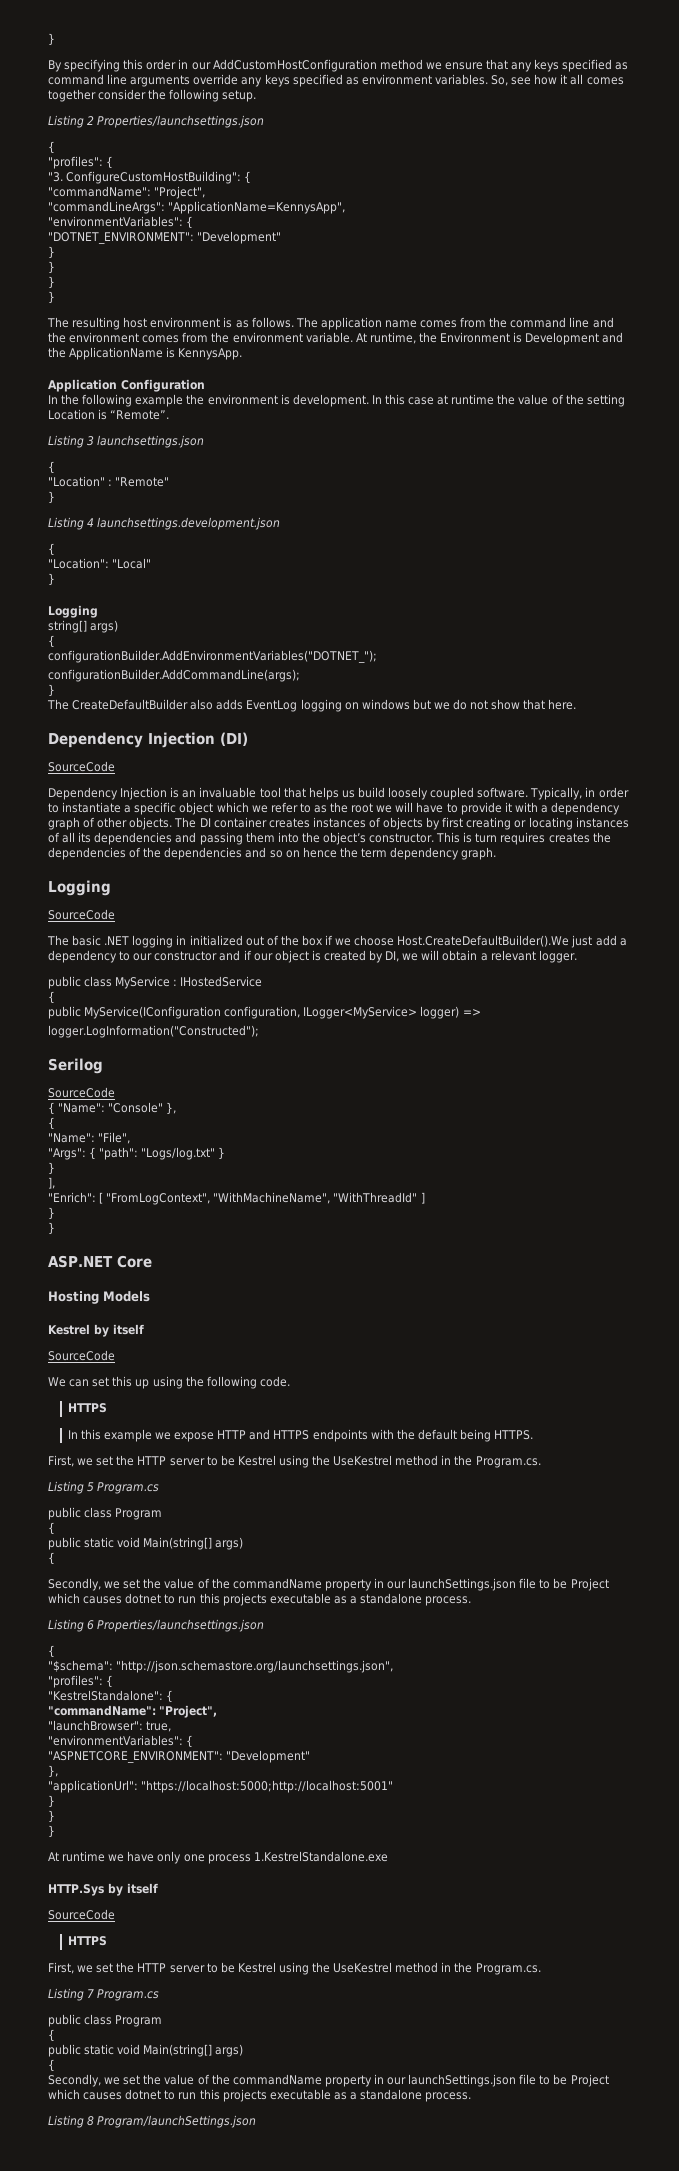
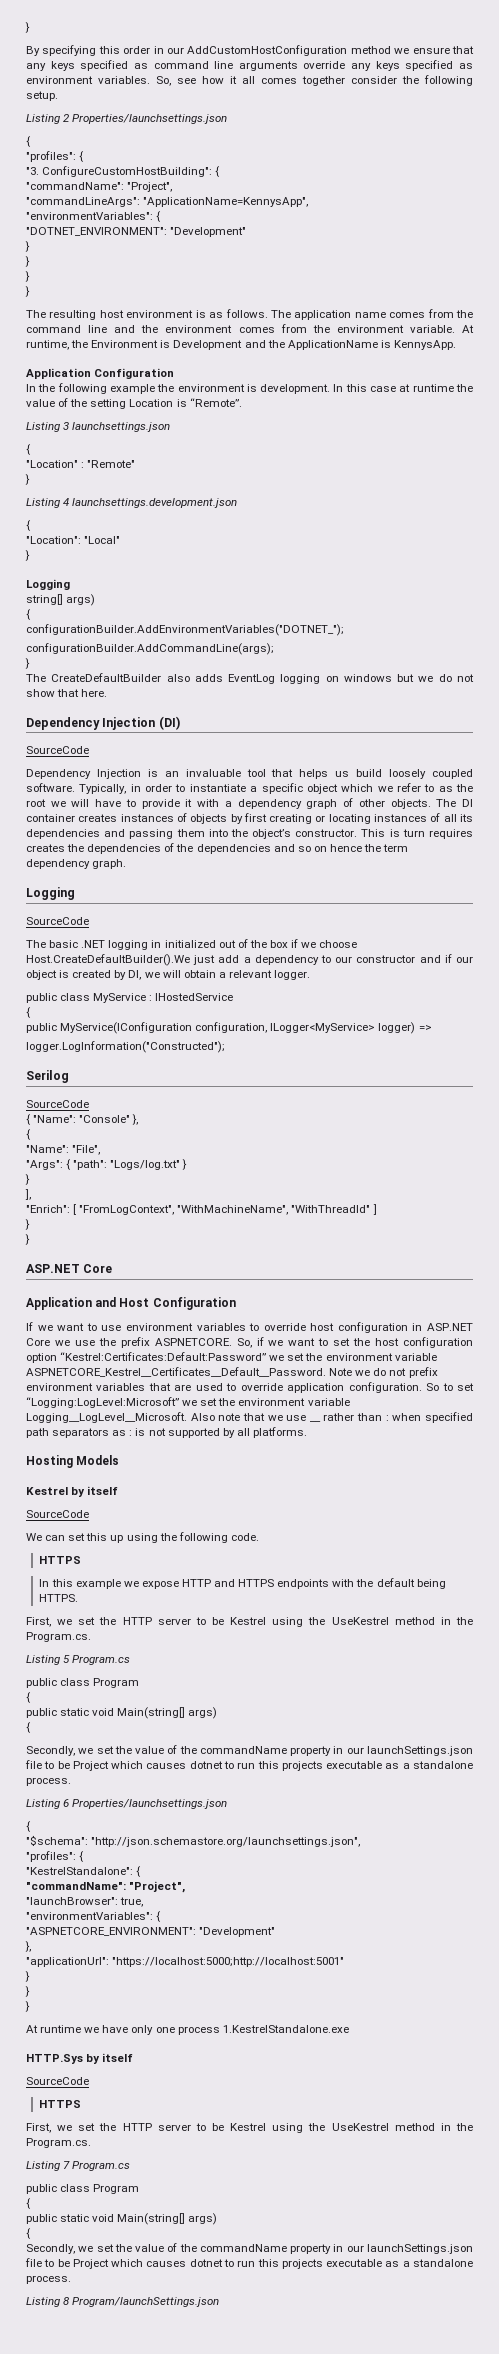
+ Application and Host Configuration
+ If we want to use environment variables to override host configuration in ASP.NET Core we use the prefix ASPNETCORE. So, if we want to set the host configuration option “Kestrel:Certificates:Default:Password” we set the environment variable ASPNETCORE_Kestrel__Certificates__Default__Password. Note we do not prefix environment variables that are used to override application configuration. So to set “Logging:LogLevel:Microsoft” we set the environment variable Logging__LogLevel__Microsoft. Also note that we use __ rather than : when specified path separators as : is not supported by all platforms.

